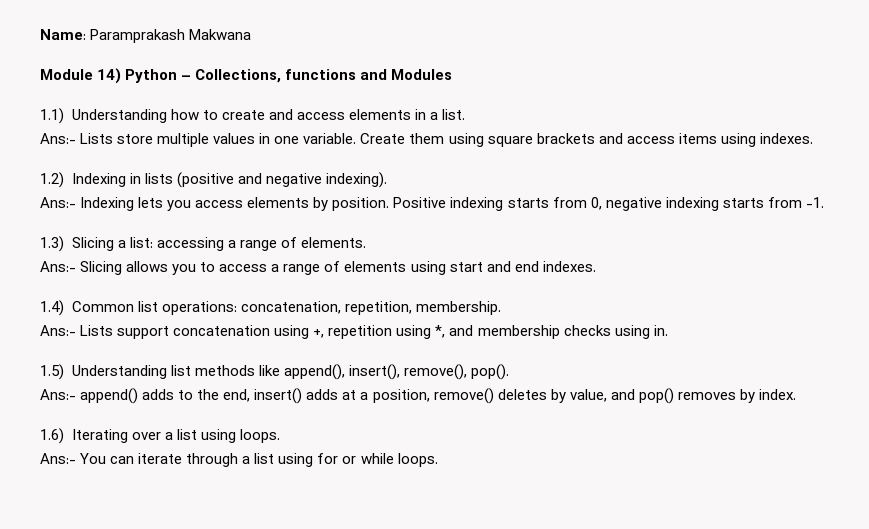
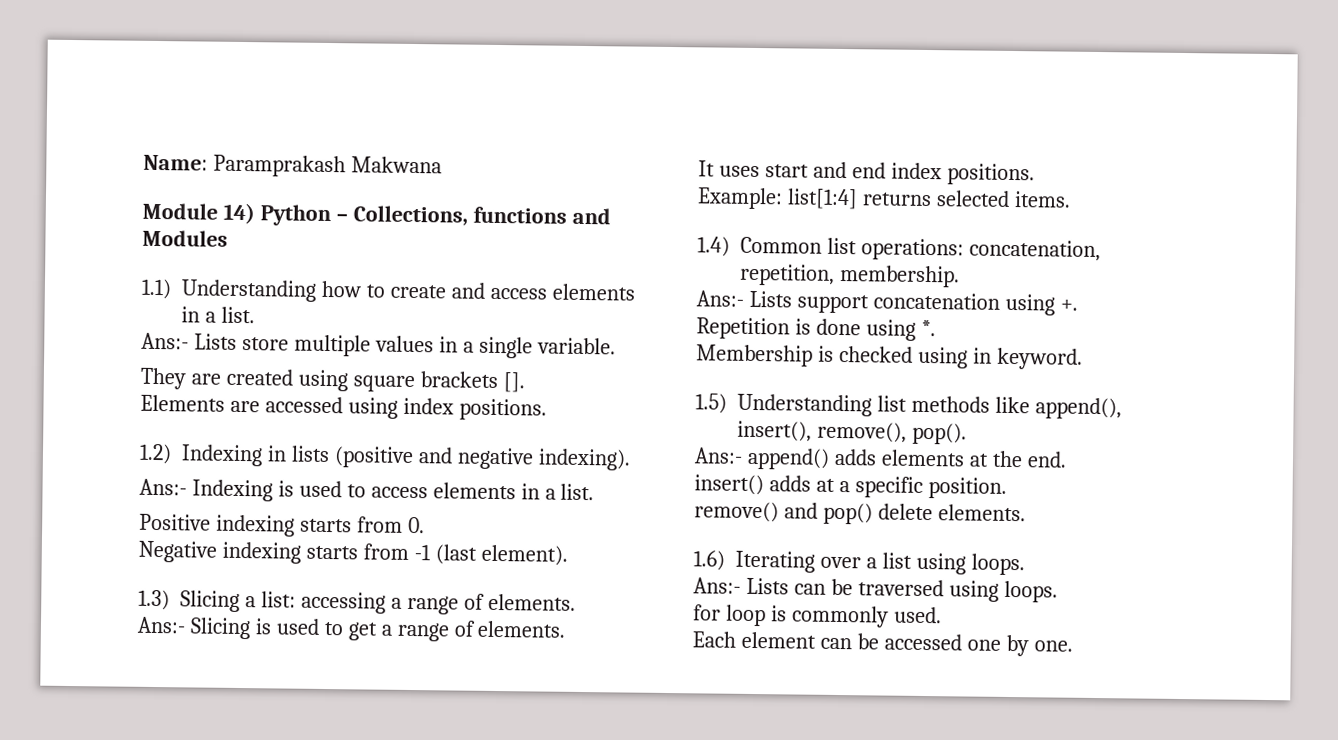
- Ans:- Lists store multiple values in one variable. Create them using square brackets and access items using indexes.
+ Ans:- Lists store multiple values in a single variable.
+ They are created using square brackets [].
+ Elements are accessed using index positions.
- Ans:- Indexing lets you access elements by position. Positive indexing starts from 0, negative indexing starts from -1.
+ Ans:- Indexing is used to access elements in a list.
+ Positive indexing starts from 0.
+ Negative indexing starts from -1 (last element).
- Ans:- Slicing allows you to access a range of elements using start and end indexes.
+ Ans:- Slicing is used to get a range of elements.
+ It uses start and end index positions.
+ Example: list[1:4] returns selected items.
- Ans:- Lists support concatenation using +, repetition using *, and membership checks using in.
+ Ans:- Lists support concatenation using +.
+ Repetition is done using *.
+ Membership is checked using in keyword.
- Ans:- append() adds to the end, insert() adds at a position, remove() deletes by value, and pop() removes by index.
+ Ans:- append() adds elements at the end.
+ insert() adds at a specific position.
+ remove() and pop() delete elements.
- Ans:- You can iterate through a list using for or while loops.
+ Ans:- Lists can be traversed using loops.
+ for loop is commonly used.
+ Each element can be accessed one by one.

